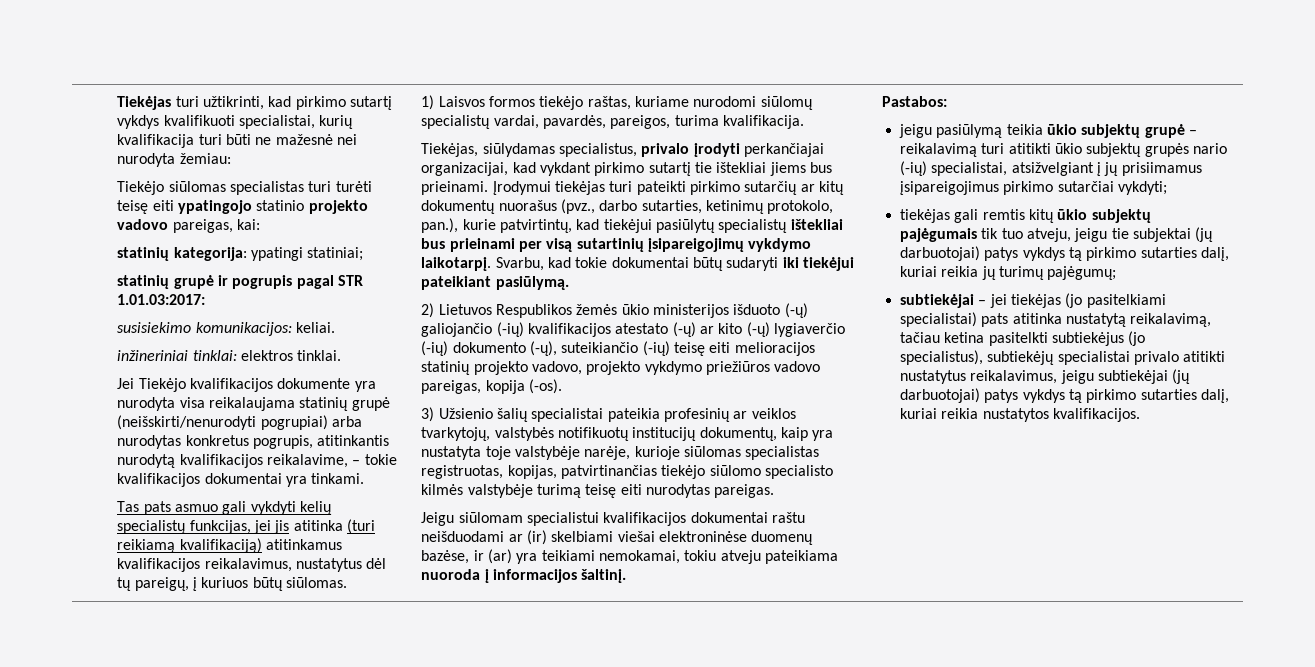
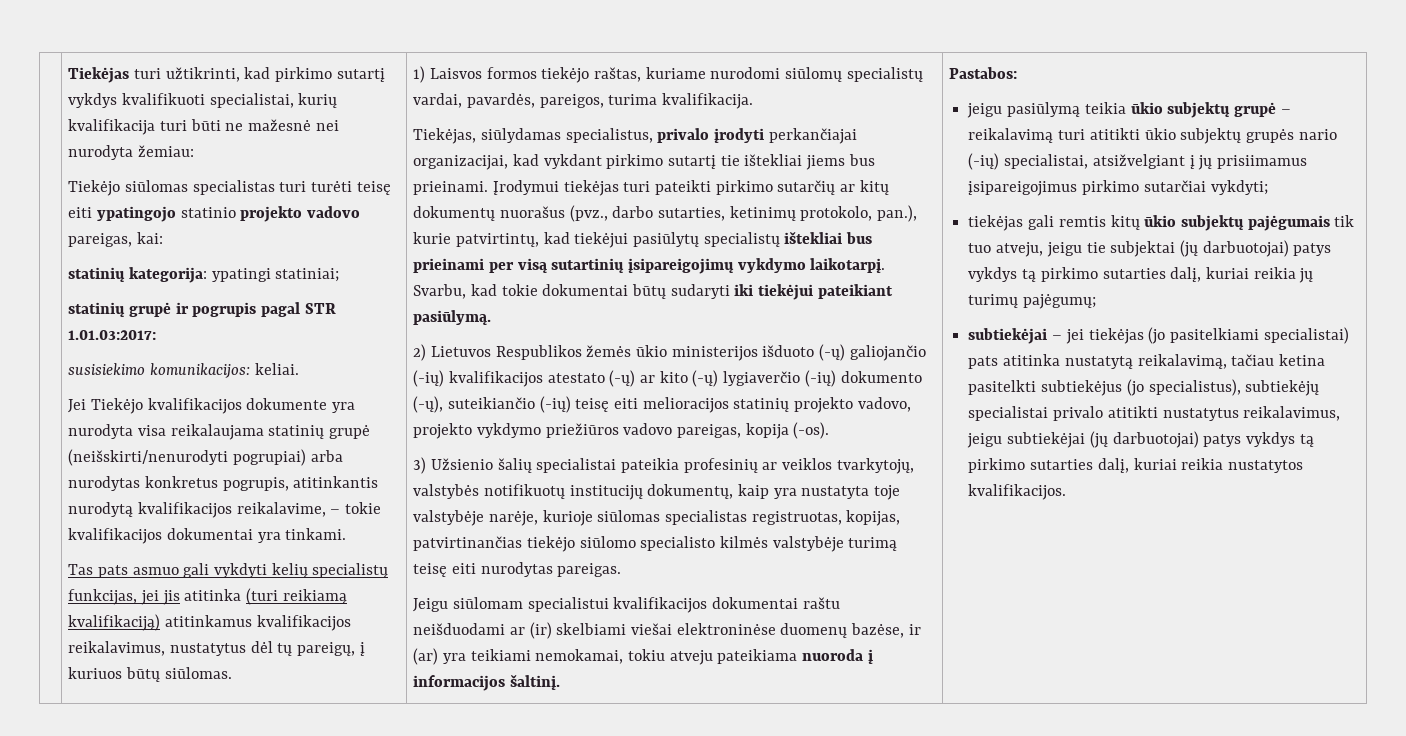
- inžineriniai tinklai: elektros tinklai.

